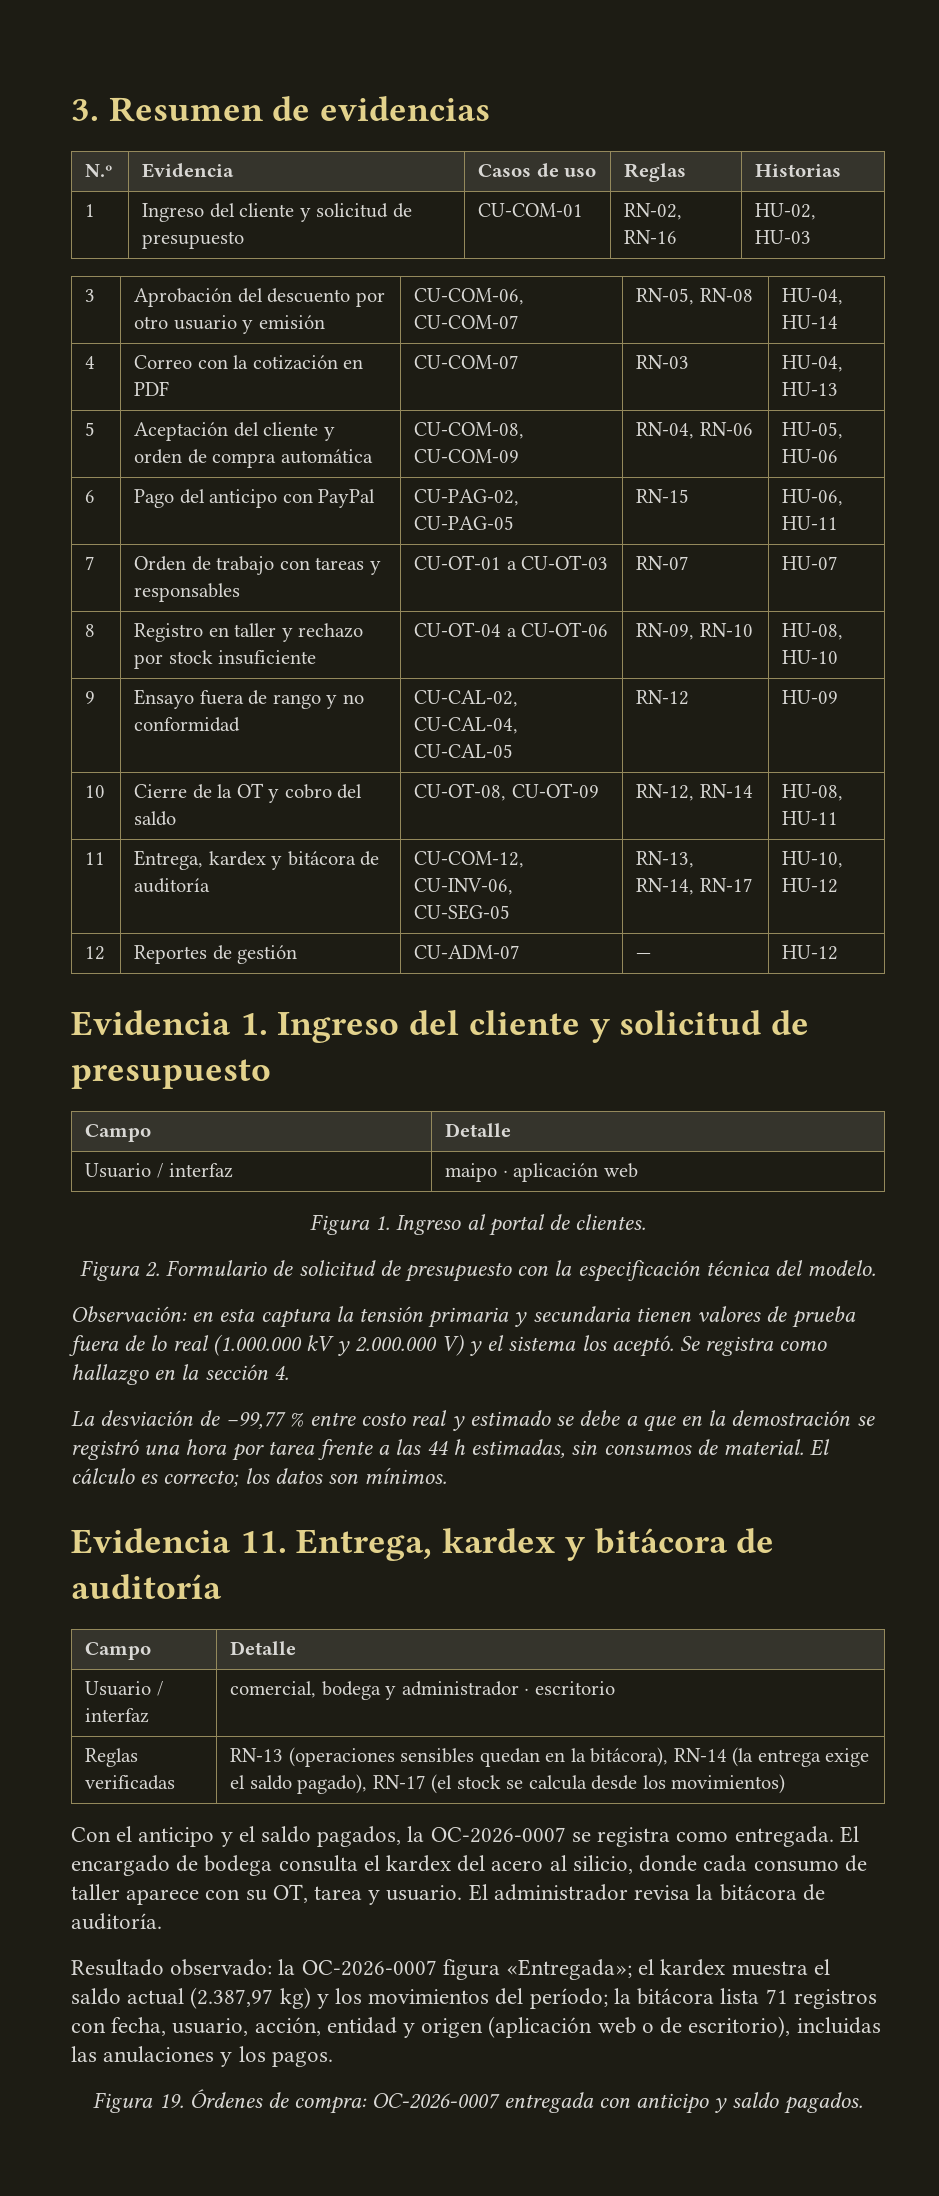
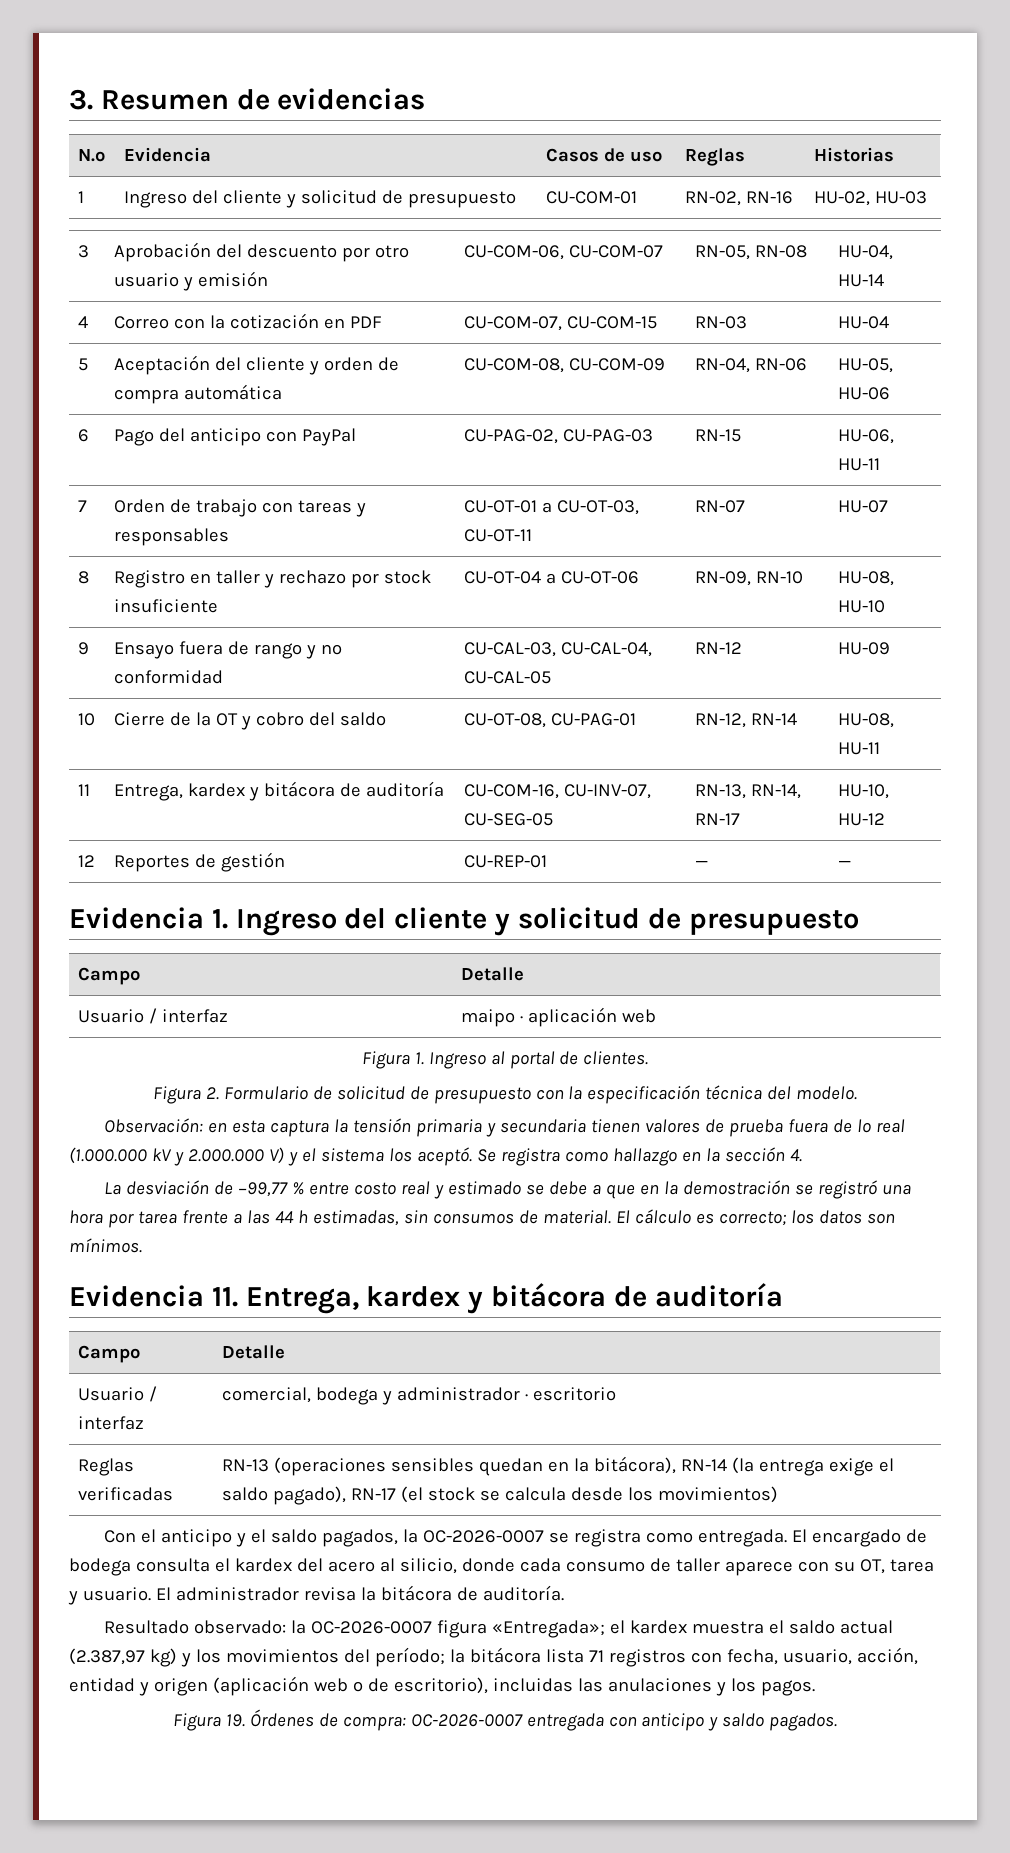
- 4 | Correo con la cotización en PDF | CU-COM-07 | RN-03 | HU-04, HU-13
+ 4 | Correo con la cotización en PDF | CU-COM-07, CU-COM-15 | RN-03 | HU-04
- 6 | Pago del anticipo con PayPal | CU-PAG-02, CU-PAG-05 | RN-15 | HU-06, HU-11
+ 6 | Pago del anticipo con PayPal | CU-PAG-02, CU-PAG-03 | RN-15 | HU-06, HU-11
- 7 | Orden de trabajo con tareas y responsables | CU-OT-01 a CU-OT-03 | RN-07 | HU-07
+ 7 | Orden de trabajo con tareas y responsables | CU-OT-01 a CU-OT-03, CU-OT-11 | RN-07 | HU-07
- 9 | Ensayo fuera de rango y no conformidad | CU-CAL-02, CU-CAL-04, CU-CAL-05 | RN-12 | HU-09
+ 9 | Ensayo fuera de rango y no conformidad | CU-CAL-03, CU-CAL-04, CU-CAL-05 | RN-12 | HU-09
- 10 | Cierre de la OT y cobro del saldo | CU-OT-08, CU-OT-09 | RN-12, RN-14 | HU-08, HU-11
+ 10 | Cierre de la OT y cobro del saldo | CU-OT-08, CU-PAG-01 | RN-12, RN-14 | HU-08, HU-11
- 11 | Entrega, kardex y bitácora de auditoría | CU-COM-12, CU-INV-06, CU-SEG-05 | RN-13, RN-14, RN-17 | HU-10, HU-12
+ 11 | Entrega, kardex y bitácora de auditoría | CU-COM-16, CU-INV-07, CU-SEG-05 | RN-13, RN-14, RN-17 | HU-10, HU-12
- 12 | Reportes de gestión | CU-ADM-07 | — | HU-12
+ 12 | Reportes de gestión | CU-REP-01 | — | —

